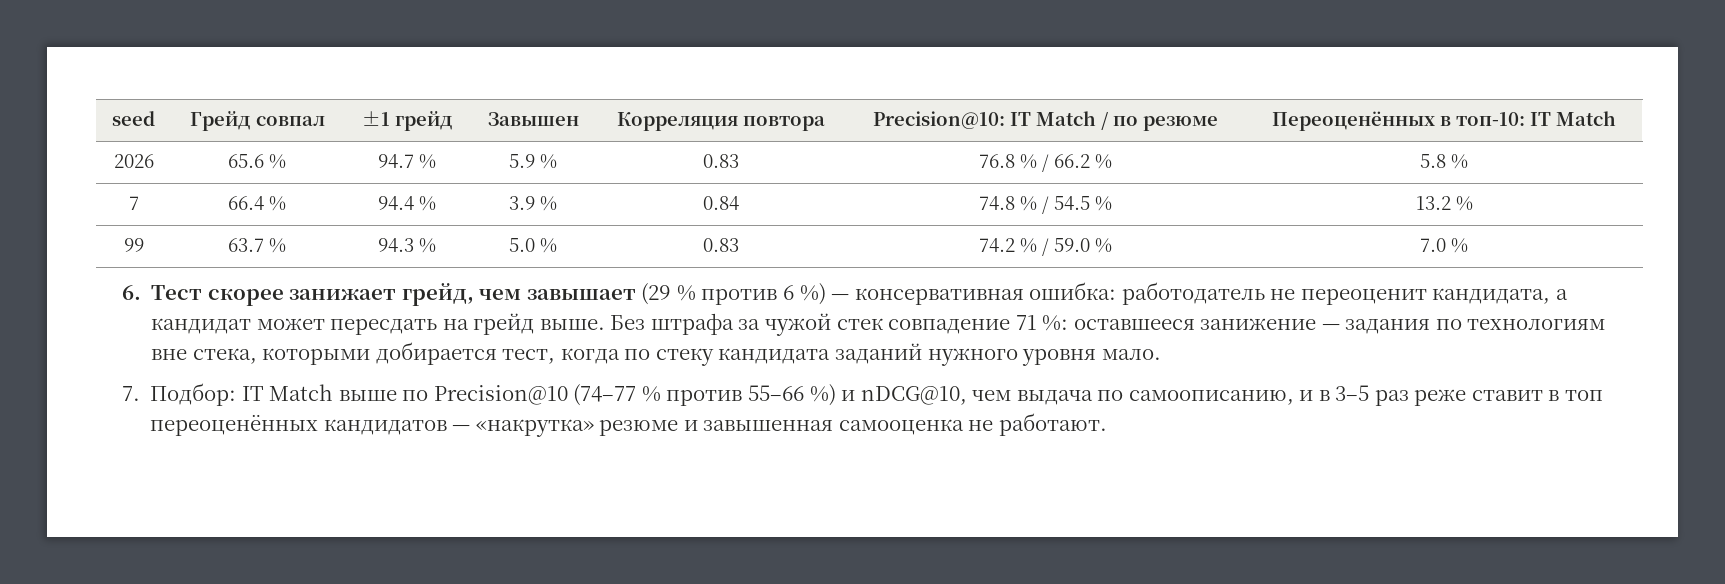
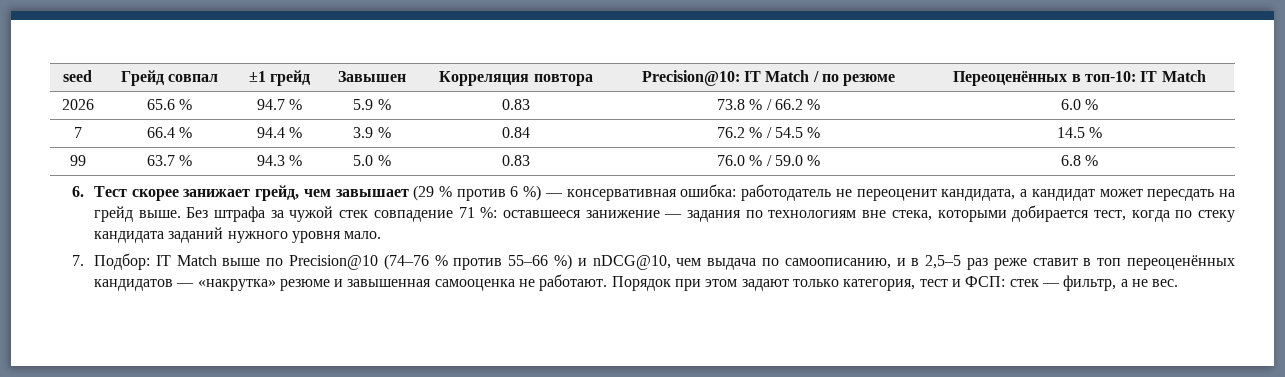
- 2026 | 65.6 % | 94.7 % | 5.9 % | 0.83 | 76.8 % / 66.2 % | 5.8 %
+ 2026 | 65.6 % | 94.7 % | 5.9 % | 0.83 | 73.8 % / 66.2 % | 6.0 %
- 7 | 66.4 % | 94.4 % | 3.9 % | 0.84 | 74.8 % / 54.5 % | 13.2 %
+ 7 | 66.4 % | 94.4 % | 3.9 % | 0.84 | 76.2 % / 54.5 % | 14.5 %
- 99 | 63.7 % | 94.3 % | 5.0 % | 0.83 | 74.2 % / 59.0 % | 7.0 %
+ 99 | 63.7 % | 94.3 % | 5.0 % | 0.83 | 76.0 % / 59.0 % | 6.8 %
- 7. Подбор: IT Match выше по Precision@10 (74–77 % против 55–66 %) и nDCG@10, чем выдача по самоописанию, и в 3–5 раз реже ставит в топ переоценённых кандидатов — «накрутка» резюме и завышенная самооценка не работают.
+ 7. Подбор: IT Match выше по Precision@10 (74–76 % против 55–66 %) и nDCG@10, чем выдача по самоописанию, и в 2,5–5 раз реже ставит в топ переоценённых кандидатов — «накрутка» резюме и завышенная самооценка не работают.
+ Порядок при этом задают только категория, тест и ФСП: стек — фильтр, а не вес.

